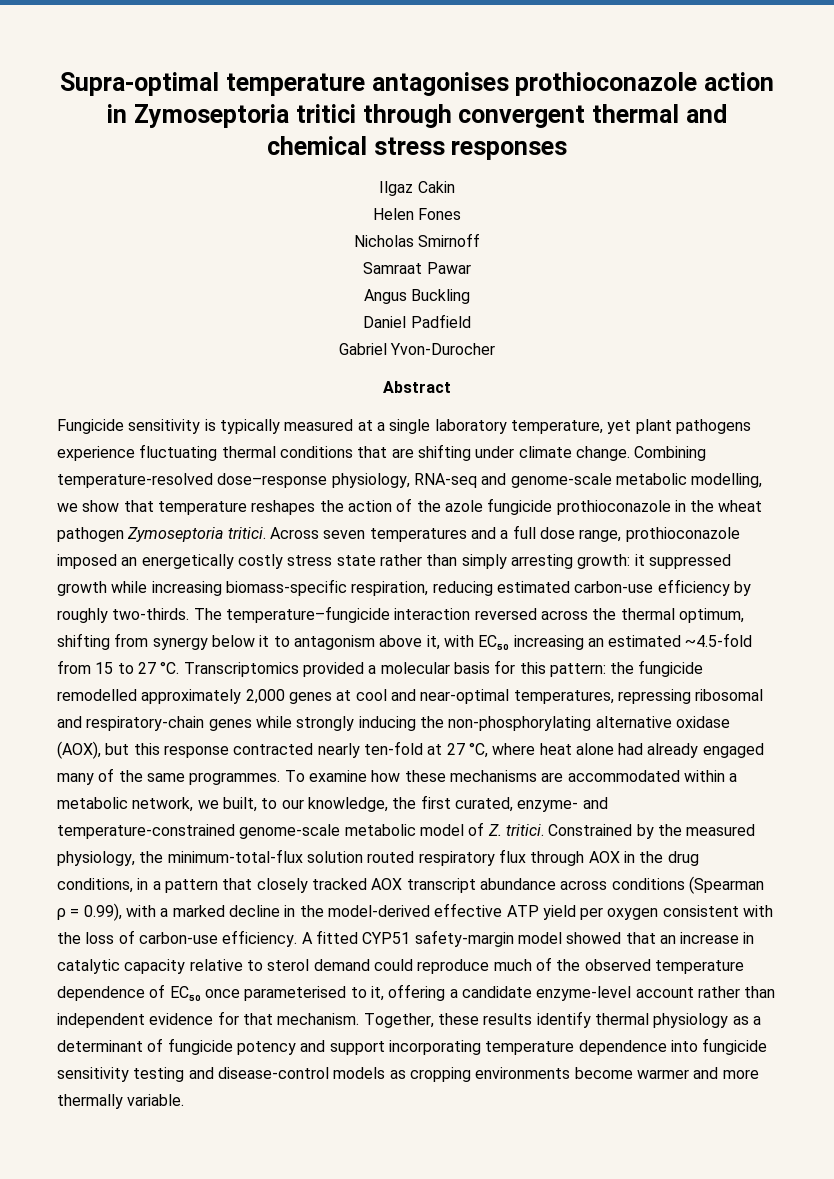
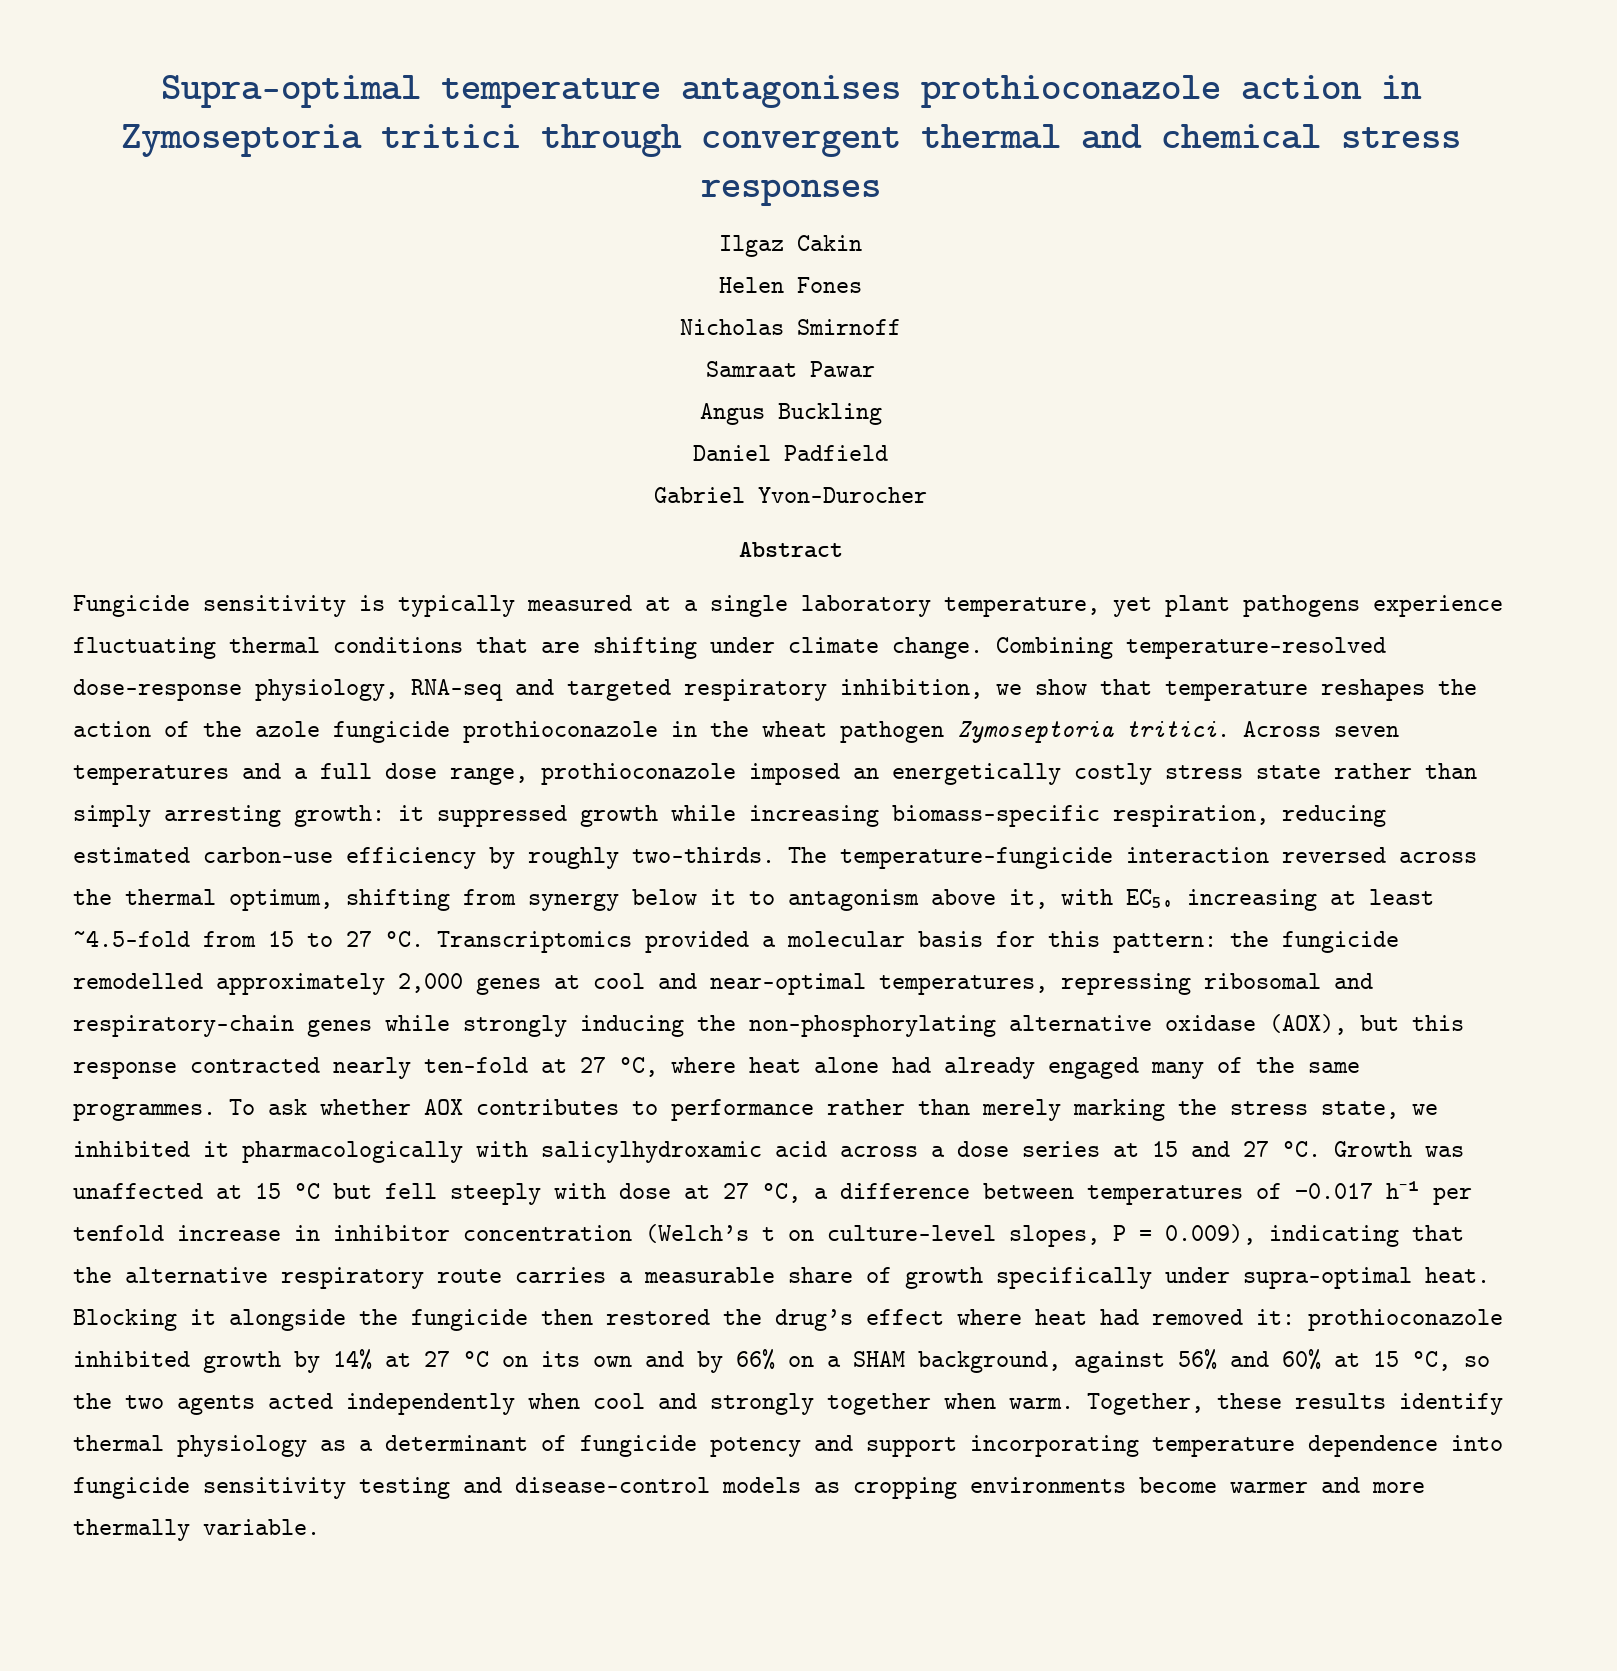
- Combining temperature-resolved dose–response physiology, RNA-seq and genome-scale metabolic modelling, we show that temperature reshapes the action of the azole fungicide prothioconazole in the wheat pathogen Zymoseptoria tritici.
+ Combining temperature-resolved dose–response physiology, RNA-seq and targeted respiratory inhibition, we show that temperature reshapes the action of the azole fungicide prothioconazole in the wheat pathogen Zymoseptoria tritici.
- The temperature–fungicide interaction reversed across the thermal optimum, shifting from synergy below it to antagonism above it, with EC₅₀ increasing an estimated ~4.5-fold from 15 to 27 °C.
+ The temperature–fungicide interaction reversed across the thermal optimum, shifting from synergy below it to antagonism above it, with EC₅₀ increasing at least ~4.5-fold from 15 to 27 °C.
- To examine how these mechanisms are accommodated within a metabolic network, we built, to our knowledge, the first curated, enzyme- and temperature-constrained genome-scale metabolic model of Z. tritici. Constrained by the measured physiology, the minimum-total-flux solution routed respiratory flux through AOX in the drug conditions, in a pattern that closely tracked AOX transcript abundance across conditions (Spearman ρ = 0.99), with a marked decline in the model-derived effective ATP yield per oxygen consistent with the loss of carbon-use efficiency. A fitted CYP51 safety-margin model showed that an increase in catalytic capacity relative to sterol demand could reproduce much of the observed temperature dependence of EC₅₀ once parameterised to it, offering a candidate enzyme-level account rather than independent evidence for that mechanism.
+ To ask whether AOX contributes to performance rather than merely marking the stress state, we inhibited it pharmacologically with salicylhydroxamic acid across a dose series at 15 and 27 °C. Growth was unaffected at 15 °C but fell steeply with dose at 27 °C, a difference between temperatures of −0.017 h⁻¹ per tenfold increase in inhibitor concentration (Welch’s t on culture-level slopes, P = 0.009), indicating that the alternative respiratory route carries a measurable share of growth specifically under supra-optimal heat. Blocking it alongside the fungicide then restored the drug’s effect where heat had removed it: prothioconazole inhibited growth by 14% at 27 °C on its own and by 66% on a SHAM background, against 56% and 60% at 15 °C, so the two agents acted independently when cool and strongly together when warm.

